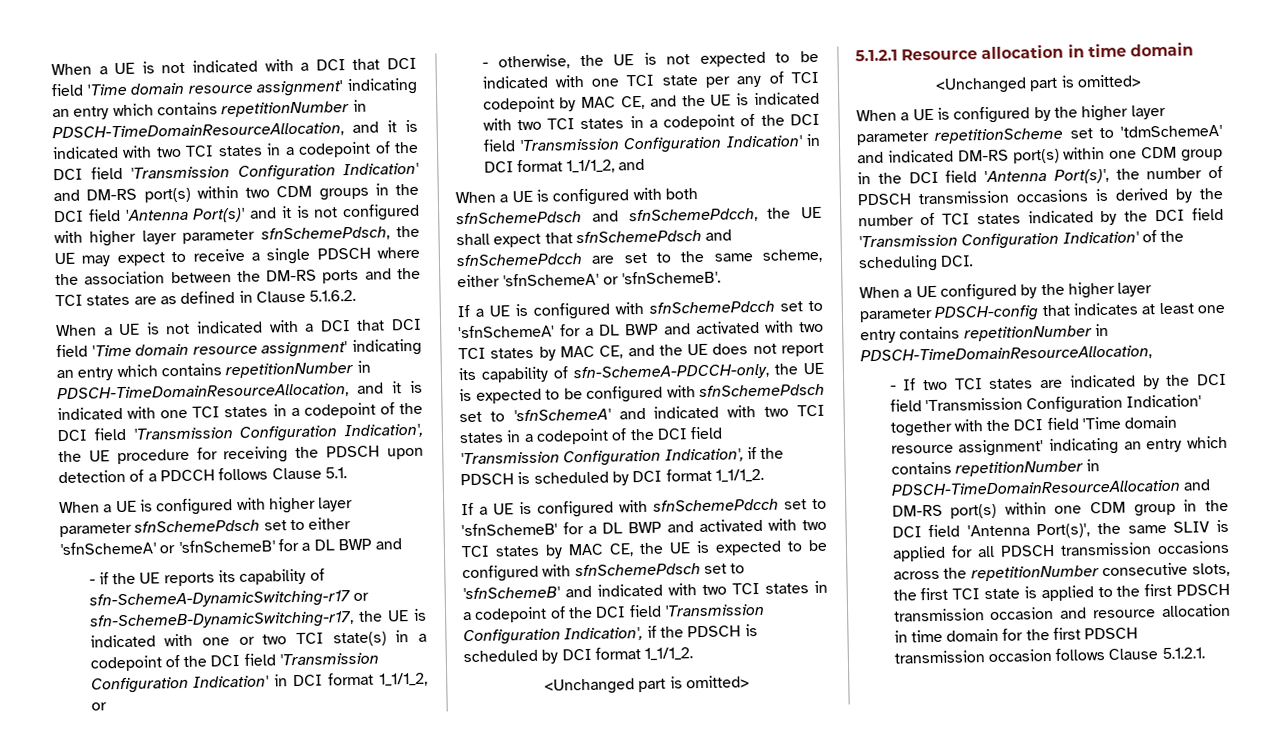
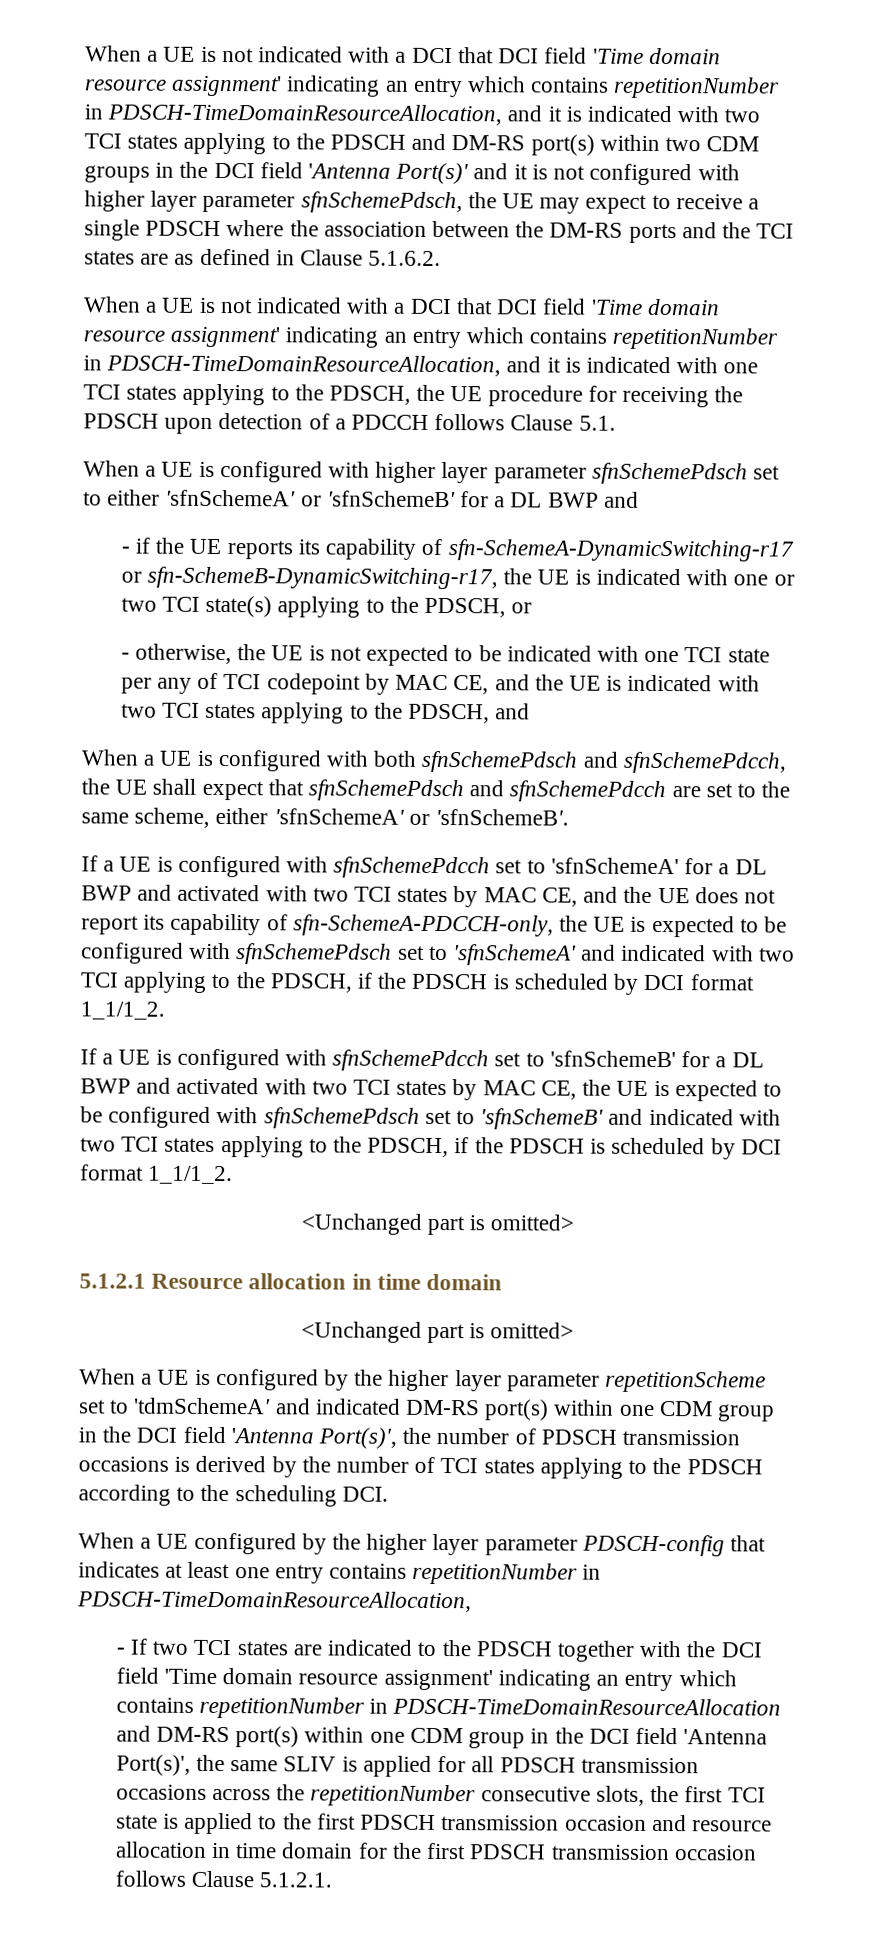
- When a UE is not indicated with a DCI that DCI field 'Time domain resource assignment' indicating an entry which contains repetitionNumber in PDSCH-TimeDomainResourceAllocation, and it is indicated with two TCI states in a codepoint of the DCI field 'Transmission Configuration Indication' and DM-RS port(s) within two CDM groups in the DCI field 'Antenna Port(s)' and it is not configured with higher layer parameter sfnSchemePdsch, the UE may expect to receive a single PDSCH where the association between the DM-RS ports and the TCI states are as defined in Clause 5.1.6.2.
+ When a UE is not indicated with a DCI that DCI field 'Time domain resource assignment' indicating an entry which contains repetitionNumber in PDSCH-TimeDomainResourceAllocation, and it is indicated with two TCI states applying to the PDSCH and DM-RS port(s) within two CDM groups in the DCI field 'Antenna Port(s)' and it is not configured with higher layer parameter sfnSchemePdsch, the UE may expect to receive a single PDSCH where the association between the DM-RS ports and the TCI states are as defined in Clause 5.1.6.2.
- When a UE is not indicated with a DCI that DCI field 'Time domain resource assignment' indicating an entry which contains repetitionNumber in PDSCH-TimeDomainResourceAllocation, and it is indicated with one TCI states in a codepoint of the DCI field 'Transmission Configuration Indication', the UE procedure for receiving the PDSCH upon detection of a PDCCH follows Clause 5.1.
+ When a UE is not indicated with a DCI that DCI field 'Time domain resource assignment' indicating an entry which contains repetitionNumber in PDSCH-TimeDomainResourceAllocation, and it is indicated with one TCI states applying to the PDSCH, the UE procedure for receiving the PDSCH upon detection of a PDCCH follows Clause 5.1.
- - if the UE reports its capability of sfn-SchemeA-DynamicSwitching-r17 or sfn-SchemeB-DynamicSwitching-r17, the UE is indicated with one or two TCI state(s) in a codepoint of the DCI field 'Transmission Configuration Indication' in DCI format 1_1/1_2, or
+ - if the UE reports its capability of sfn-SchemeA-DynamicSwitching-r17 or sfn-SchemeB-DynamicSwitching-r17, the UE is indicated with one or two TCI state(s) applying to the PDSCH, or
- - otherwise, the UE is not expected to be indicated with one TCI state per any of TCI codepoint by MAC CE, and the UE is indicated with two TCI states in a codepoint of the DCI field 'Transmission Configuration Indication' in DCI format 1_1/1_2, and
+ - otherwise, the UE is not expected to be indicated with one TCI state per any of TCI codepoint by MAC CE, and the UE is indicated with two TCI states applying to the PDSCH, and
- If a UE is configured with sfnSchemePdcch set to 'sfnSchemeA' for a DL BWP and activated with two TCI states by MAC CE, and the UE does not report its capability of sfn-SchemeA-PDCCH-only, the UE is expected to be configured with sfnSchemePdsch set to 'sfnSchemeA' and indicated with two TCI states in a codepoint of the DCI field 'Transmission Configuration Indication', if the PDSCH is scheduled by DCI format 1_1/1_2.
+ If a UE is configured with sfnSchemePdcch set to 'sfnSchemeA' for a DL BWP and activated with two TCI states by MAC CE, and the UE does not report its capability of sfn-SchemeA-PDCCH-only, the UE is expected to be configured with sfnSchemePdsch set to 'sfnSchemeA' and indicated with two TCI applying to the PDSCH, if the PDSCH is scheduled by DCI format 1_1/1_2.
- If a UE is configured with sfnSchemePdcch set to 'sfnSchemeB' for a DL BWP and activated with two TCI states by MAC CE, the UE is expected to be configured with sfnSchemePdsch set to 'sfnSchemeB' and indicated with two TCI states in a codepoint of the DCI field 'Transmission Configuration Indication', if the PDSCH is scheduled by DCI format 1_1/1_2.
+ If a UE is configured with sfnSchemePdcch set to 'sfnSchemeB' for a DL BWP and activated with two TCI states by MAC CE, the UE is expected to be configured with sfnSchemePdsch set to 'sfnSchemeB' and indicated with two TCI states applying to the PDSCH, if the PDSCH is scheduled by DCI format 1_1/1_2.
- When a UE is configured by the higher layer parameter repetitionScheme set to 'tdmSchemeA' and indicated DM-RS port(s) within one CDM group in the DCI field 'Antenna Port(s)', the number of PDSCH transmission occasions is derived by the number of TCI states indicated by the DCI field 'Transmission Configuration Indication' of the scheduling DCI.
+ When a UE is configured by the higher layer parameter repetitionScheme set to 'tdmSchemeA' and indicated DM-RS port(s) within one CDM group in the DCI field 'Antenna Port(s)', the number of PDSCH transmission occasions is derived by the number of TCI states applying to the PDSCH according to the scheduling DCI.
- - If two TCI states are indicated by the DCI field 'Transmission Configuration Indication' together with the DCI field 'Time domain resource assignment' indicating an entry which contains repetitionNumber in PDSCH-TimeDomainResourceAllocation and DM-RS port(s) within one CDM group in the DCI field 'Antenna Port(s)', the same SLIV is applied for all PDSCH transmission occasions across the repetitionNumber consecutive slots, the first TCI state is applied to the first PDSCH transmission occasion and resource allocation in time domain for the first PDSCH transmission occasion follows Clause 5.1.2.1.
+ - If two TCI states are indicated to the PDSCH together with the DCI field 'Time domain resource assignment' indicating an entry which contains repetitionNumber in PDSCH-TimeDomainResourceAllocation and DM-RS port(s) within one CDM group in the DCI field 'Antenna Port(s)', the same SLIV is applied for all PDSCH transmission occasions across the repetitionNumber consecutive slots, the first TCI state is applied to the first PDSCH transmission occasion and resource allocation in time domain for the first PDSCH transmission occasion follows Clause 5.1.2.1.

